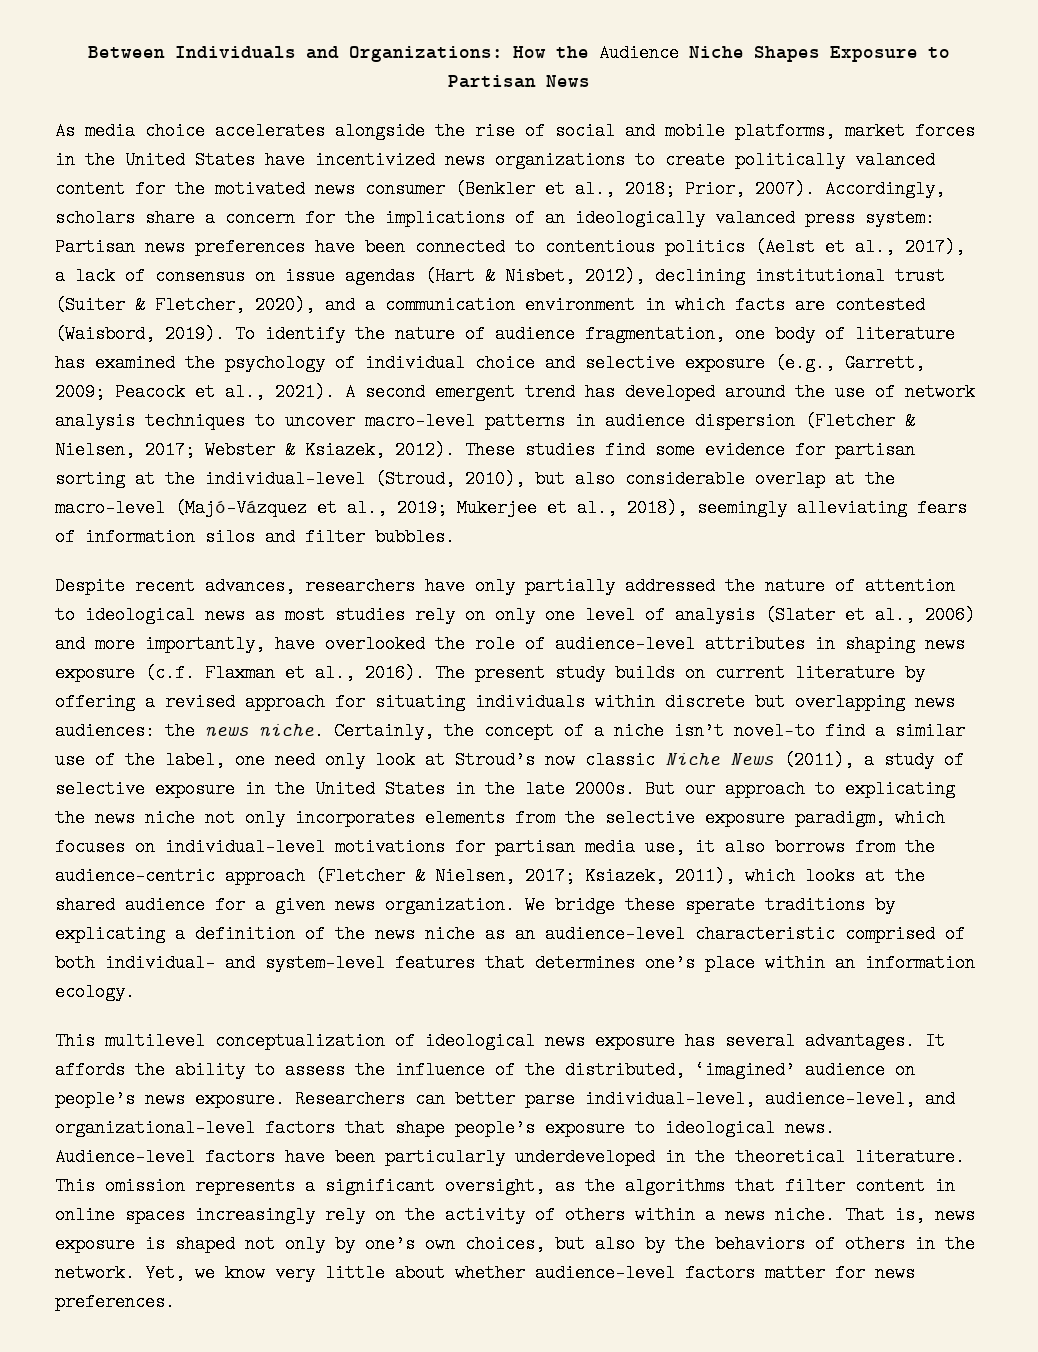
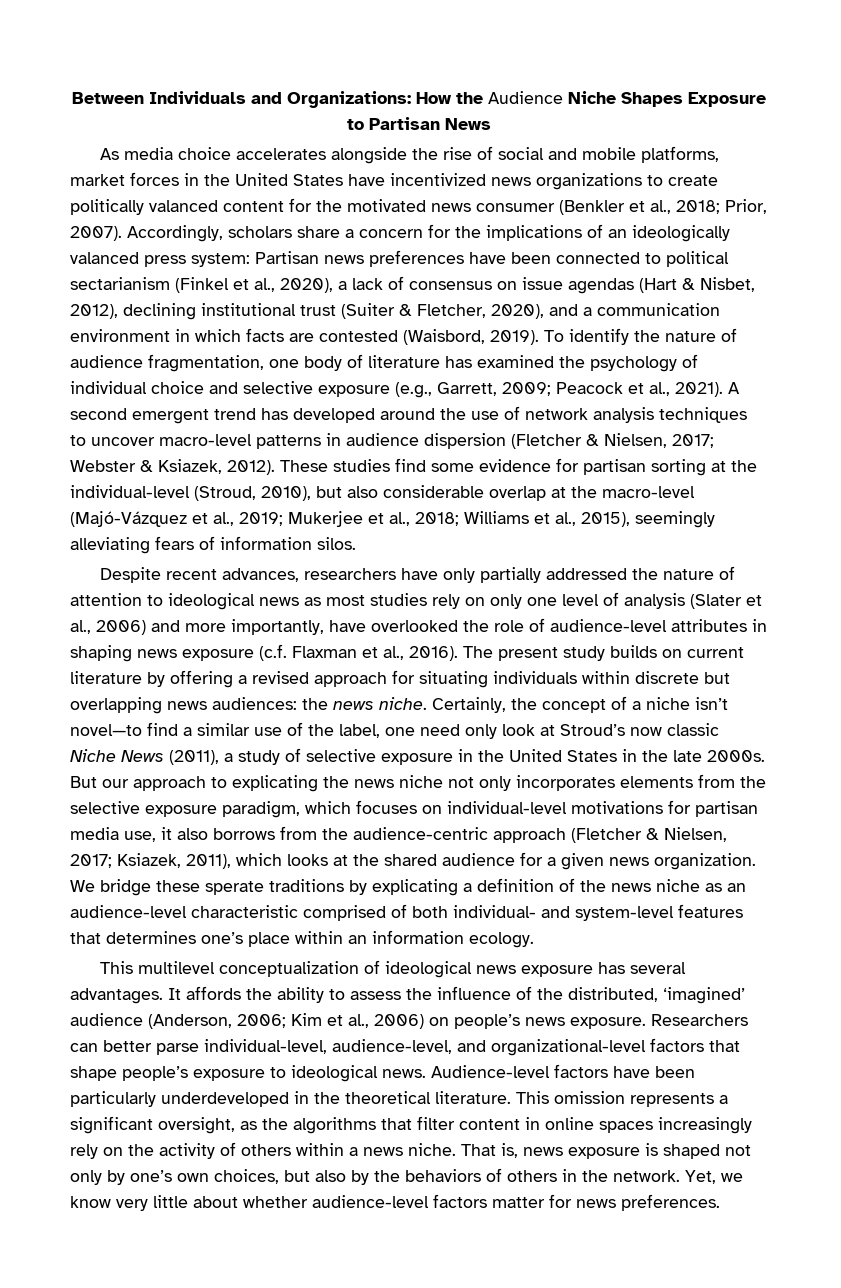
- Accordingly, scholars share a concern for the implications of an ideologically valanced press system: Partisan news preferences have been connected to contentious politics (Aelst et al., 2017), a lack of consensus on issue agendas (Hart & Nisbet, 2012), declining institutional trust (Suiter & Fletcher, 2020), and a communication environment in which facts are contested (Waisbord, 2019).
+ Accordingly, scholars share a concern for the implications of an ideologically valanced press system: Partisan news preferences have been connected to political sectarianism (Finkel et al., 2020), a lack of consensus on issue agendas (Hart & Nisbet, 2012), declining institutional trust (Suiter & Fletcher, 2020), and a communication environment in which facts are contested (Waisbord, 2019).
- These studies find some evidence for partisan sorting at the individual-level (Stroud, 2010), but also considerable overlap at the macro-level (Majó-Vázquez et al., 2019; Mukerjee et al., 2018), seemingly alleviating fears of information silos and filter bubbles.
+ These studies find some evidence for partisan sorting at the individual-level (Stroud, 2010), but also considerable overlap at the macro-level (Majó-Vázquez et al., 2019; Mukerjee et al., 2018; Williams et al., 2015), seemingly alleviating fears of information silos.
- It affords the ability to assess the influence of the distributed, ‘imagined’ audience on people’s news exposure.
+ It affords the ability to assess the influence of the distributed, ‘imagined’ audience (Anderson, 2006; Kim et al., 2006) on people’s news exposure.

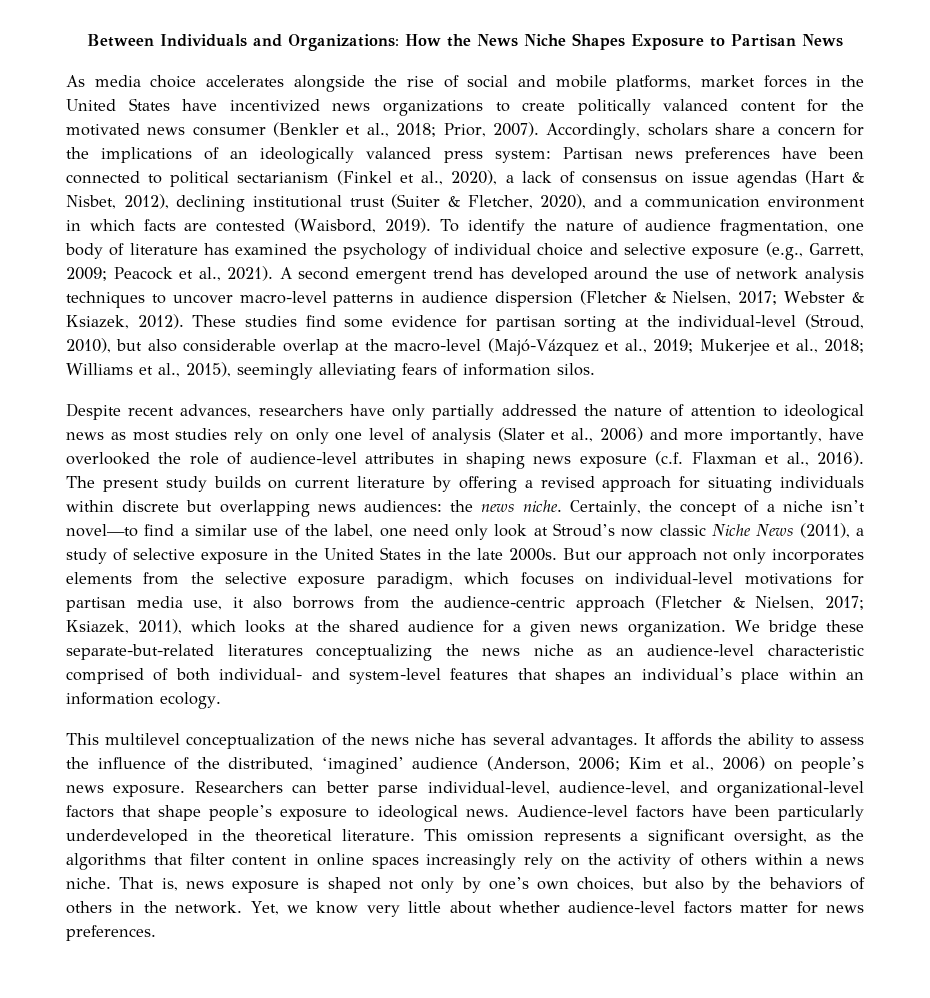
- Between Individuals and Organizations: How the Audience Niche Shapes Exposure to Partisan News
+ Between Individuals and Organizations: How the News Niche Shapes Exposure to Partisan News
- But our approach to explicating the news niche not only incorporates elements from the selective exposure paradigm, which focuses on individual-level motivations for partisan media use, it also borrows from the audience-centric approach (Fletcher & Nielsen, 2017; Ksiazek, 2011), which looks at the shared audience for a given news organization.
+ But our approach not only incorporates elements from the selective exposure paradigm, which focuses on individual-level motivations for partisan media use, it also borrows from the audience-centric approach (Fletcher & Nielsen, 2017; Ksiazek, 2011), which looks at the shared audience for a given news organization.
- We bridge these sperate traditions by explicating a definition of the news niche as an audience-level characteristic comprised of both individual- and system-level features that determines one’s place within an information ecology.
+ We bridge these separate-but-related literatures conceptualizing the news niche as an audience-level characteristic comprised of both individual- and system-level features that shapes an individual’s place within an information ecology.
- This multilevel conceptualization of ideological news exposure has several advantages.
+ This multilevel conceptualization of the news niche has several advantages.

